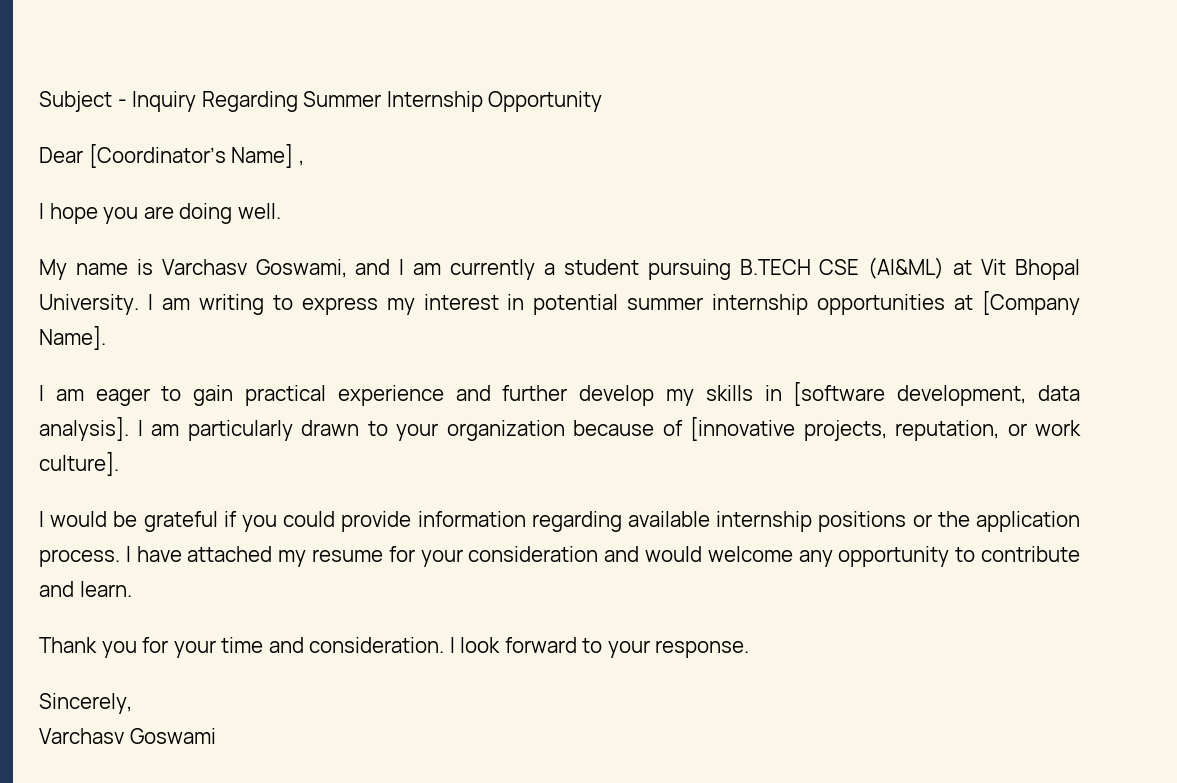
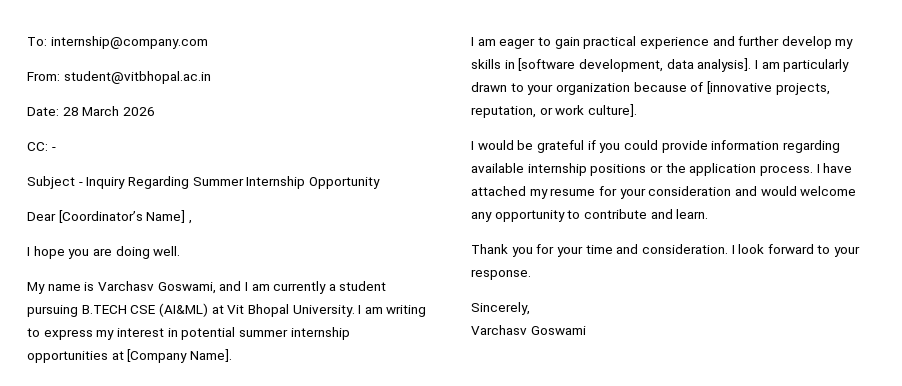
+ To: internship@company.com
+ From: student@vitbhopal.ac.in
+ Date: 28 March 2026
+ CC: -

